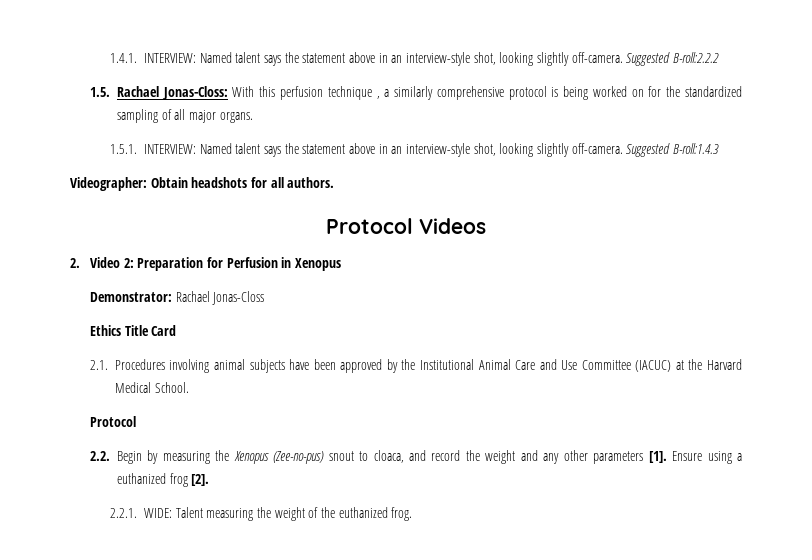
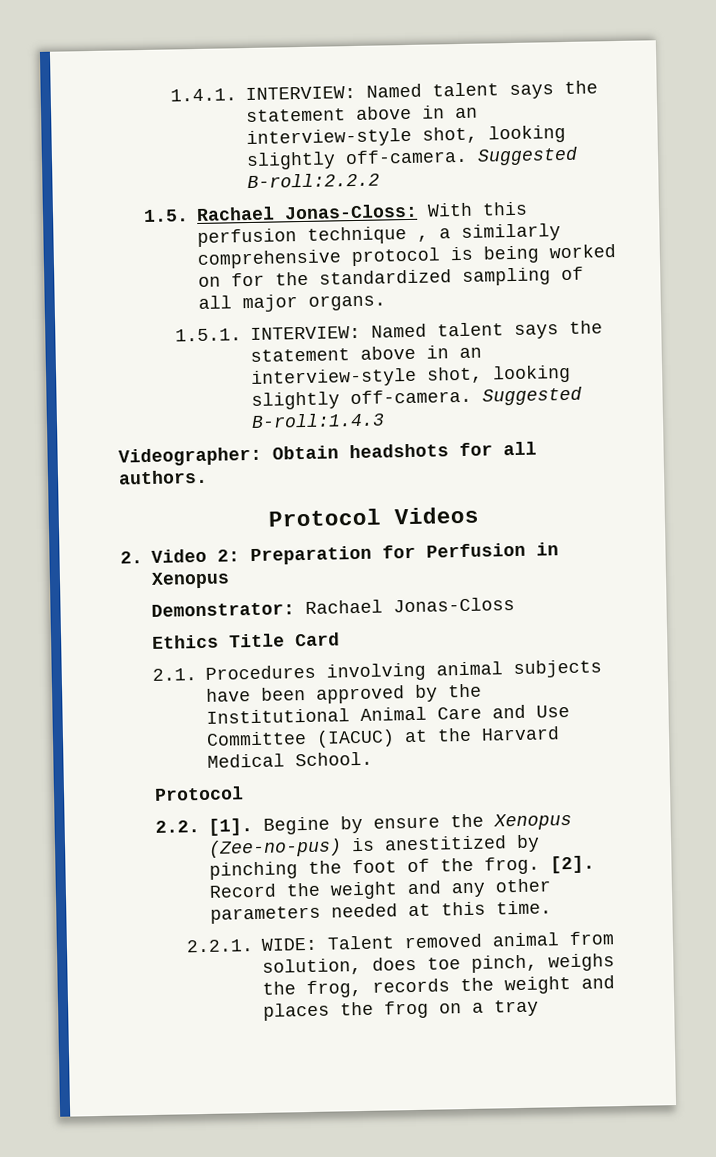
- 2.2. Begin by measuring the Xenopus (Zee-no-pus) snout to cloaca, and record the weight and any other parameters [1]. Ensure using a euthanized frog [2].
- 2.2.1. WIDE: Talent measuring the weight of the euthanized frog.
+ 2.2. [1]. Begine by ensure the Xenopus (Zee-no-pus) is anestitized by pinching the foot of the frog. [2]. Record the weight and any other parameters needed at this time.
+ 2.2.1. WIDE: Talent removed animal from solution, does toe pinch, weighs the frog, records the weight and places the frog on a tray

